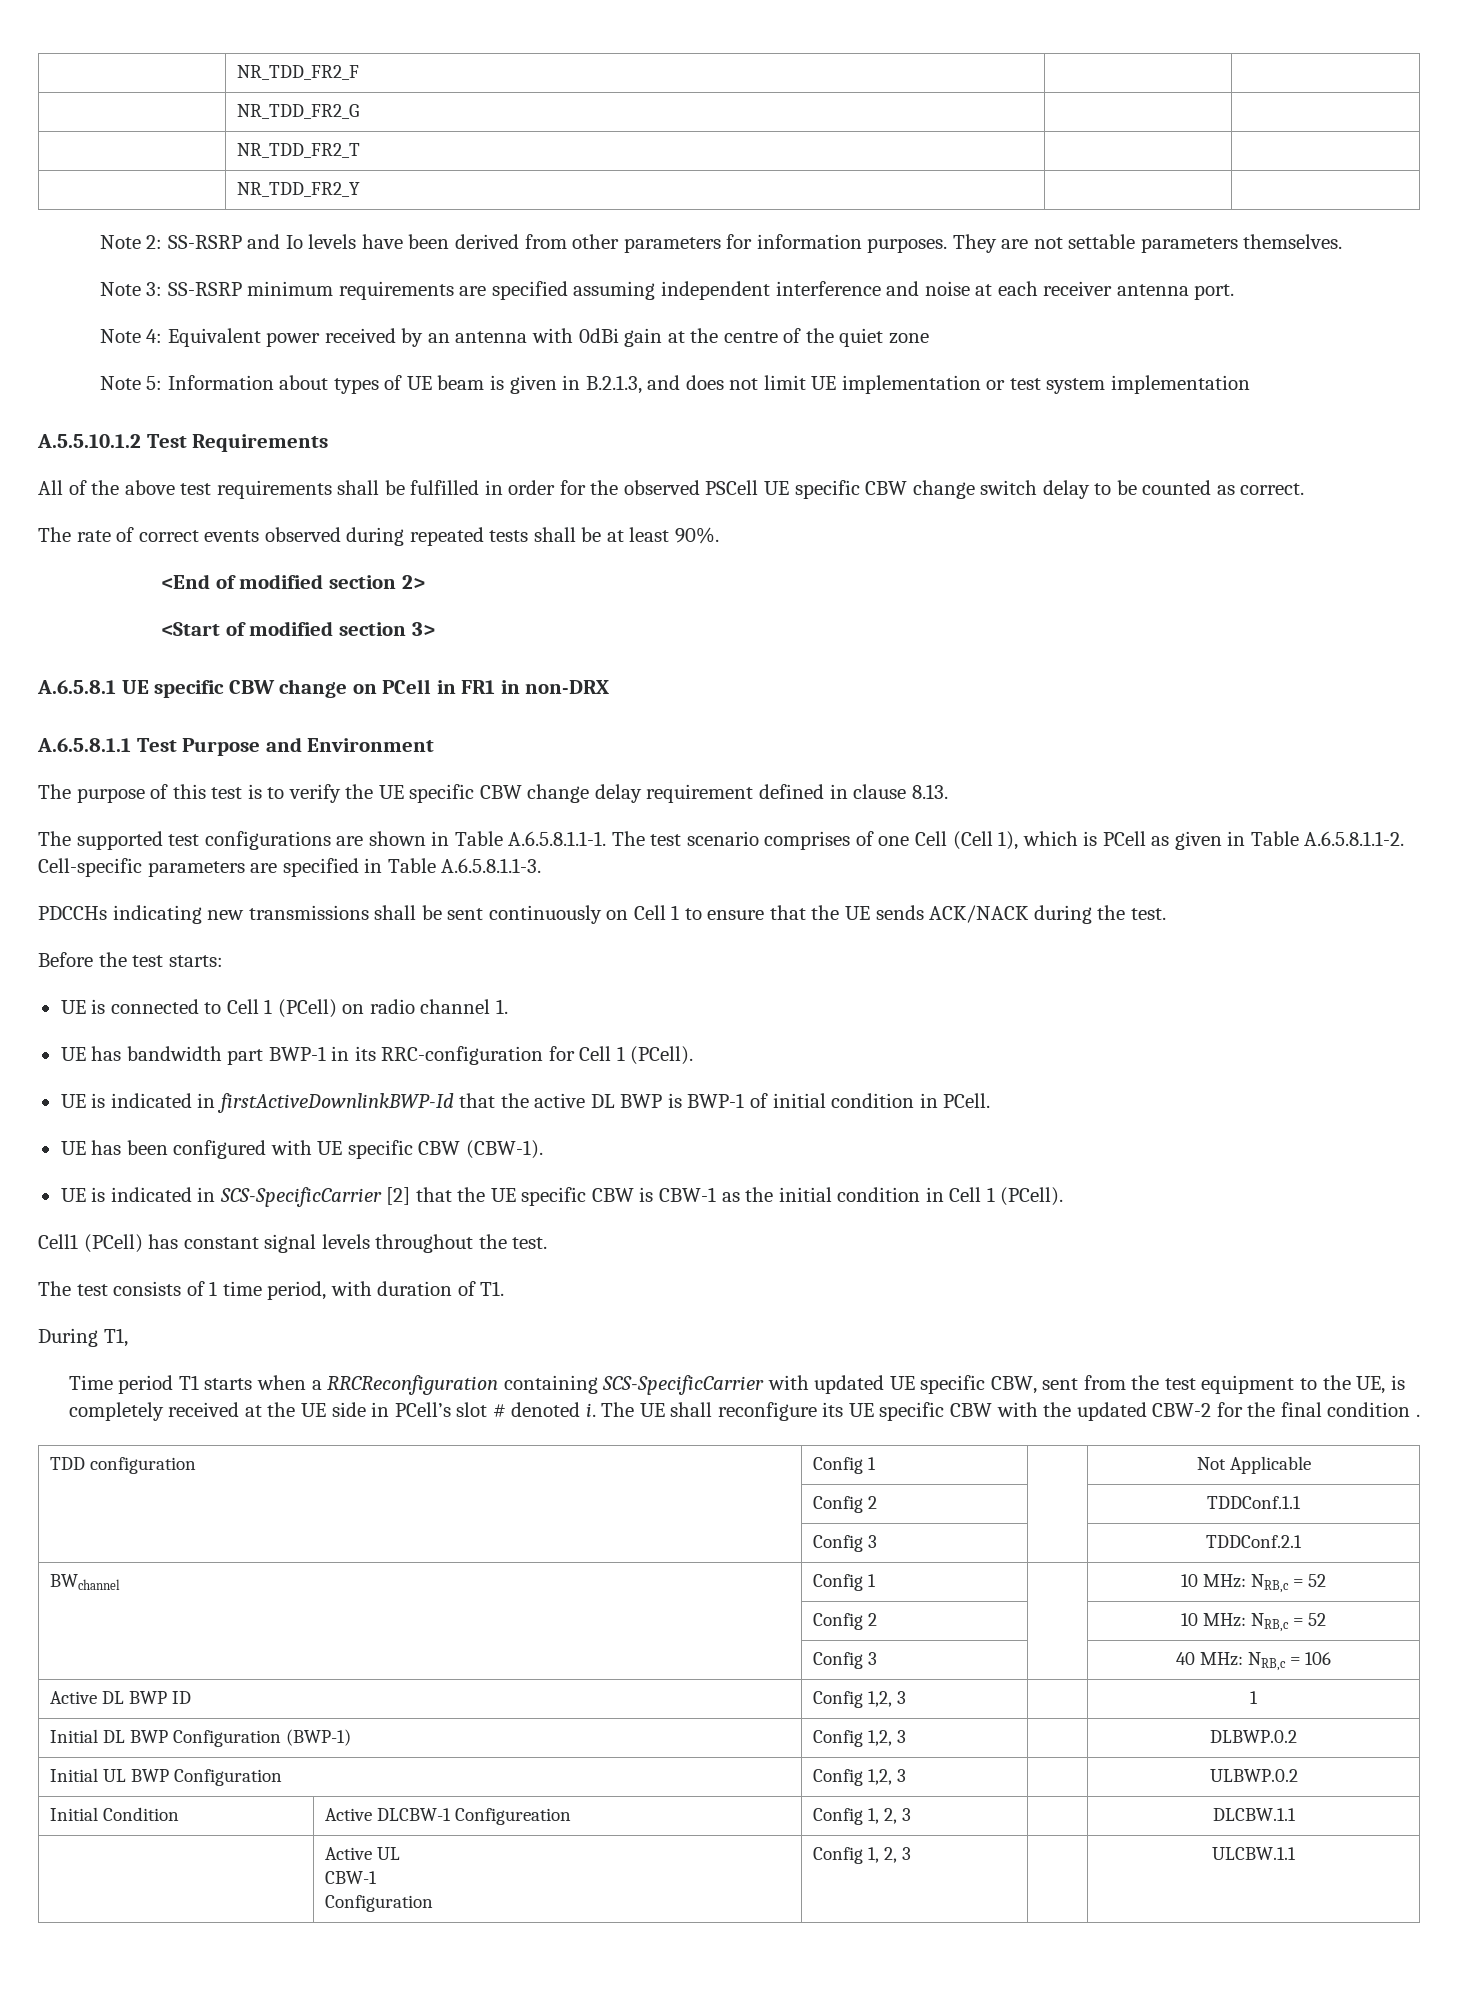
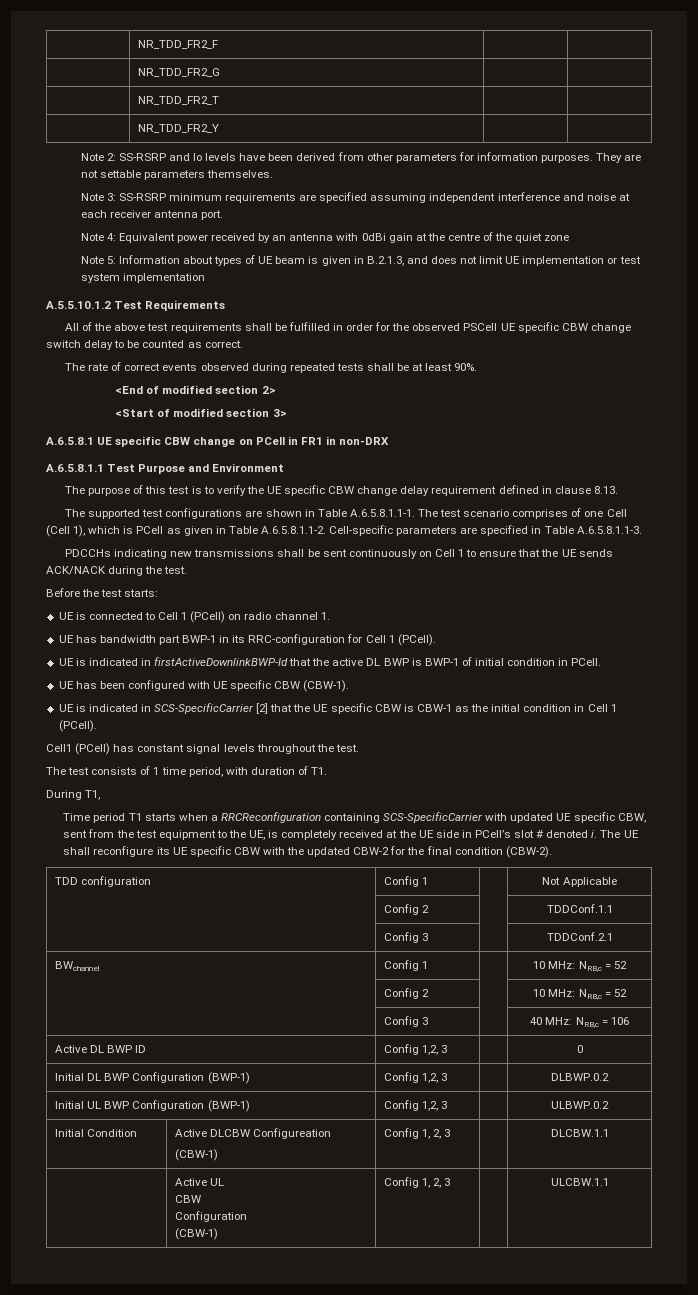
- The UE shall reconfigure its UE specific CBW with the updated CBW-2 for the final condition .
+ The UE shall reconfigure its UE specific CBW with the updated CBW-2 for the final condition (CBW-2).
- Active DL BWP ID | Config 1,2, 3 | | 1
+ Active DL BWP ID | Config 1,2, 3 | | 0
- Initial UL BWP Configuration | Config 1,2, 3 | | ULBWP.0.2
+ Initial UL BWP Configuration (BWP-1) | Config 1,2, 3 | | ULBWP.0.2
- Initial Condition | Active DLCBW-1 Configureation | Config 1, 2, 3 | | DLCBW.1.1
+ Initial Condition | Active DLCBW Configureation
+ (CBW-1) | Config 1, 2, 3 | | DLCBW.1.1
  | Active UL
- CBW-1
- Configuration | Config 1, 2, 3 | | ULCBW.1.1
+ CBW
+ Configuration
+ (CBW-1) | Config 1, 2, 3 | | ULCBW.1.1

